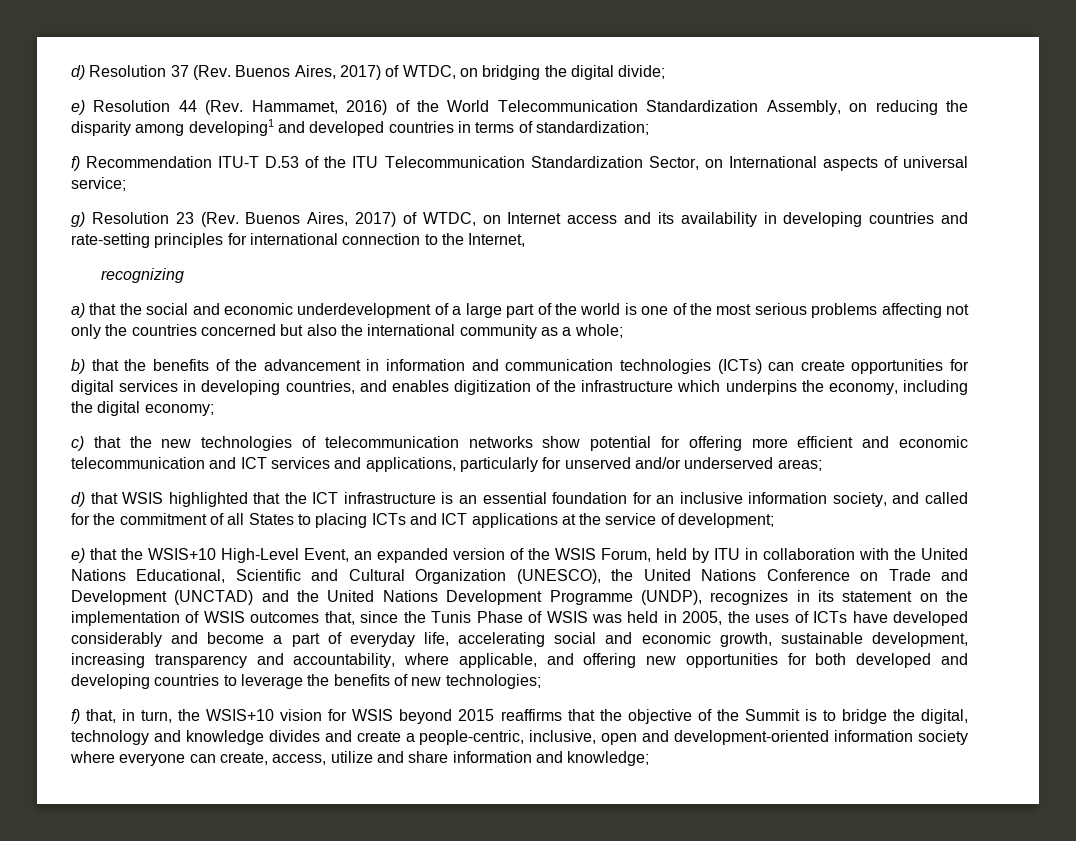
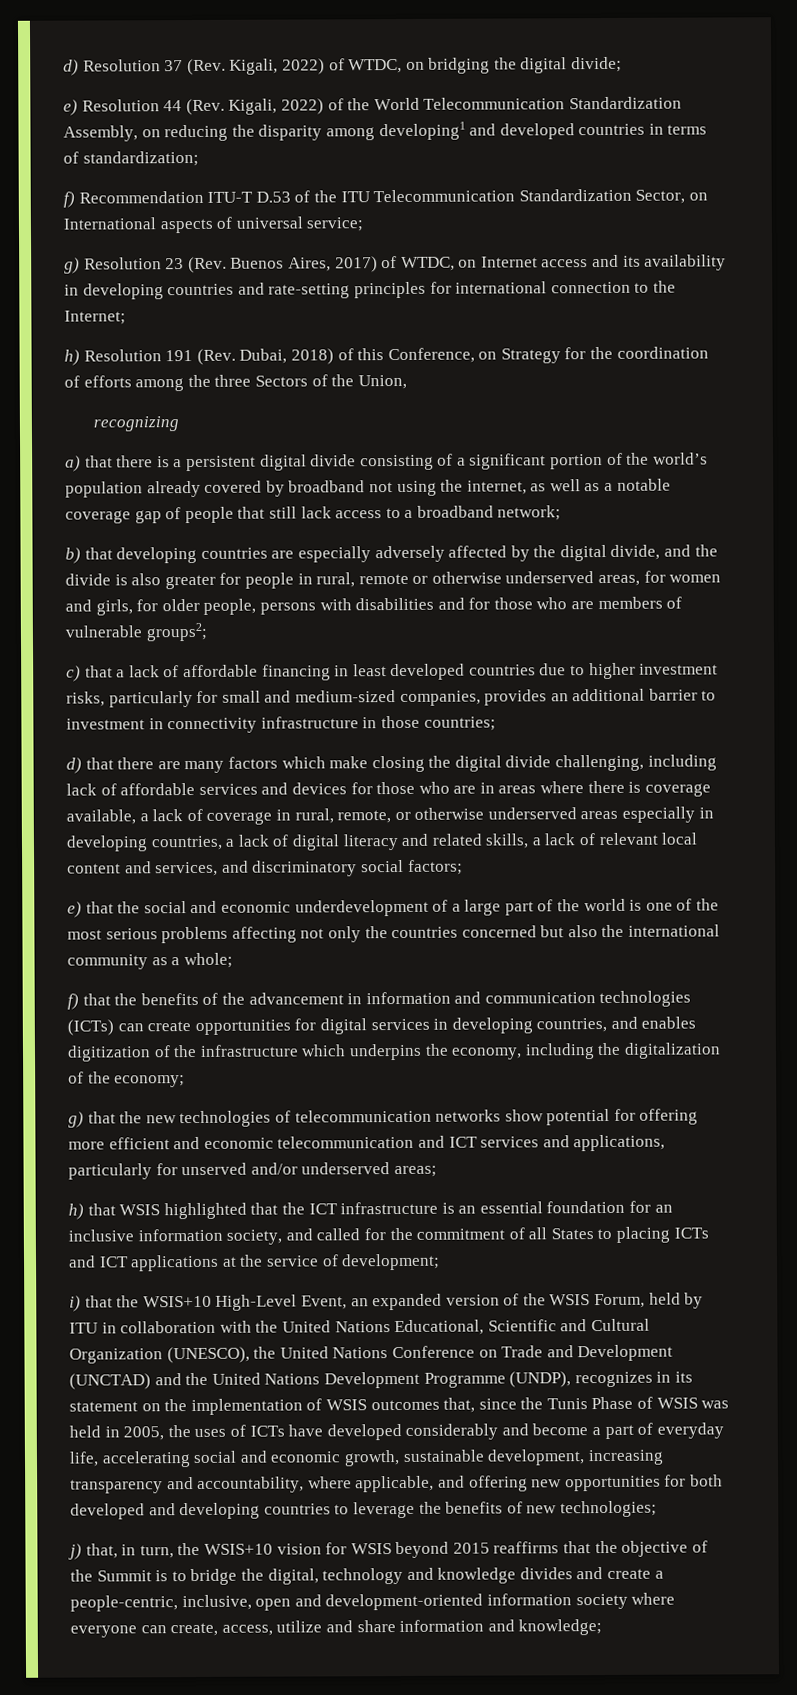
- d) Resolution 37 (Rev. Buenos Aires, 2017) of WTDC, on bridging the digital divide;
+ d) Resolution 37 (Rev. Kigali, 2022) of WTDC, on bridging the digital divide;
- e) Resolution 44 (Rev. Hammamet, 2016) of the World Telecommunication Standardization Assembly, on reducing the disparity among developing1 and developed countries in terms of standardization;
+ e) Resolution 44 (Rev. Kigali, 2022) of the World Telecommunication Standardization Assembly, on reducing the disparity among developing1 and developed countries in terms of standardization;
- g) Resolution 23 (Rev. Buenos Aires, 2017) of WTDC, on Internet access and its availability in developing countries and rate-setting principles for international connection to the Internet,
+ g) Resolution 23 (Rev. Buenos Aires, 2017) of WTDC, on Internet access and its availability in developing countries and rate-setting principles for international connection to the Internet;
+ h) Resolution 191 (Rev. Dubai, 2018) of this Conference, on Strategy for the coordination of efforts among the three Sectors of the Union,
  recognizing
- a) that the social and economic underdevelopment of a large part of the world is one of the most serious problems affecting not only the countries concerned but also the international community as a whole;
+ a) that there is a persistent digital divide consisting of a significant portion of the world’s population already covered by broadband not using the internet, as well as a notable coverage gap of people that still lack access to a broadband network;
+ b) that developing countries are especially adversely affected by the digital divide, and the divide is also greater for people in rural, remote or otherwise underserved areas, for women and girls, for older people, persons with disabilities and for those who are members of vulnerable groups2;
+ c) that a lack of affordable financing in least developed countries due to higher investment risks, particularly for small and medium-sized companies, provides an additional barrier to investment in connectivity infrastructure in those countries;
+ d) that there are many factors which make closing the digital divide challenging, including lack of affordable services and devices for those who are in areas where there is coverage available, a lack of coverage in rural, remote, or otherwise underserved areas especially in developing countries, a lack of digital literacy and related skills, a lack of relevant local content and services, and discriminatory social factors;
+ e) that the social and economic underdevelopment of a large part of the world is one of the most serious problems affecting not only the countries concerned but also the international community as a whole;
- b) that the benefits of the advancement in information and communication technologies (ICTs) can create opportunities for digital services in developing countries, and enables digitization of the infrastructure which underpins the economy, including the digital economy;
+ f) that the benefits of the advancement in information and communication technologies (ICTs) can create opportunities for digital services in developing countries, and enables digitization of the infrastructure which underpins the economy, including the digitalization of the economy;
- c) that the new technologies of telecommunication networks show potential for offering more efficient and economic telecommunication and ICT services and applications, particularly for unserved and/or underserved areas;
+ g) that the new technologies of telecommunication networks show potential for offering more efficient and economic telecommunication and ICT services and applications, particularly for unserved and/or underserved areas;
- d) that WSIS highlighted that the ICT infrastructure is an essential foundation for an inclusive information society, and called for the commitment of all States to placing ICTs and ICT applications at the service of development;
+ h) that WSIS highlighted that the ICT infrastructure is an essential foundation for an inclusive information society, and called for the commitment of all States to placing ICTs and ICT applications at the service of development;
- e) that the WSIS+10 High-Level Event, an expanded version of the WSIS Forum, held by ITU in collaboration with the United Nations Educational, Scientific and Cultural Organization (UNESCO), the United Nations Conference on Trade and Development (UNCTAD) and the United Nations Development Programme (UNDP), recognizes in its statement on the implementation of WSIS outcomes that, since the Tunis Phase of WSIS was held in 2005, the uses of ICTs have developed considerably and become a part of everyday life, accelerating social and economic growth, sustainable development, increasing transparency and accountability, where applicable, and offering new opportunities for both developed and developing countries to leverage the benefits of new technologies;
+ i) that the WSIS+10 High-Level Event, an expanded version of the WSIS Forum, held by ITU in collaboration with the United Nations Educational, Scientific and Cultural Organization (UNESCO), the United Nations Conference on Trade and Development (UNCTAD) and the United Nations Development Programme (UNDP), recognizes in its statement on the implementation of WSIS outcomes that, since the Tunis Phase of WSIS was held in 2005, the uses of ICTs have developed considerably and become a part of everyday life, accelerating social and economic growth, sustainable development, increasing transparency and accountability, where applicable, and offering new opportunities for both developed and developing countries to leverage the benefits of new technologies;
- f) that, in turn, the WSIS+10 vision for WSIS beyond 2015 reaffirms that the objective of the Summit is to bridge the digital, technology and knowledge divides and create a people-centric, inclusive, open and development-oriented information society where everyone can create, access, utilize and share information and knowledge;
+ j) that, in turn, the WSIS+10 vision for WSIS beyond 2015 reaffirms that the objective of the Summit is to bridge the digital, technology and knowledge divides and create a people-centric, inclusive, open and development-oriented information society where everyone can create, access, utilize and share information and knowledge;

